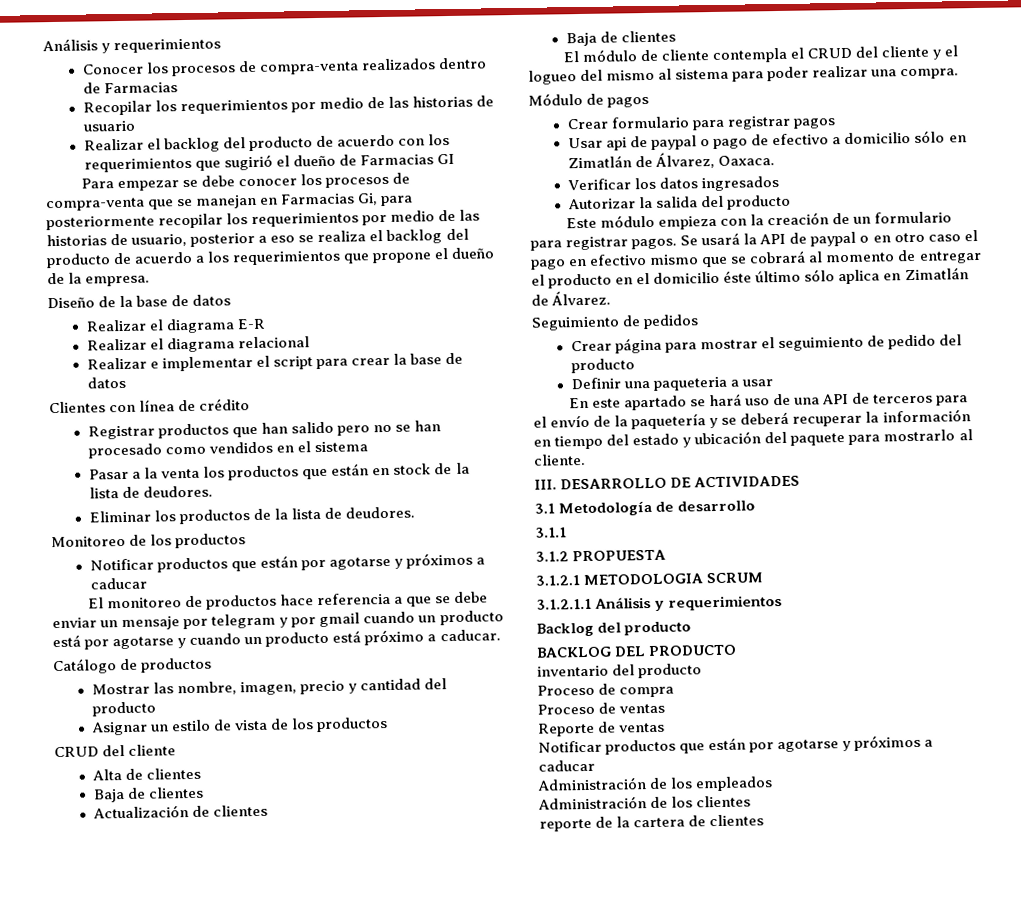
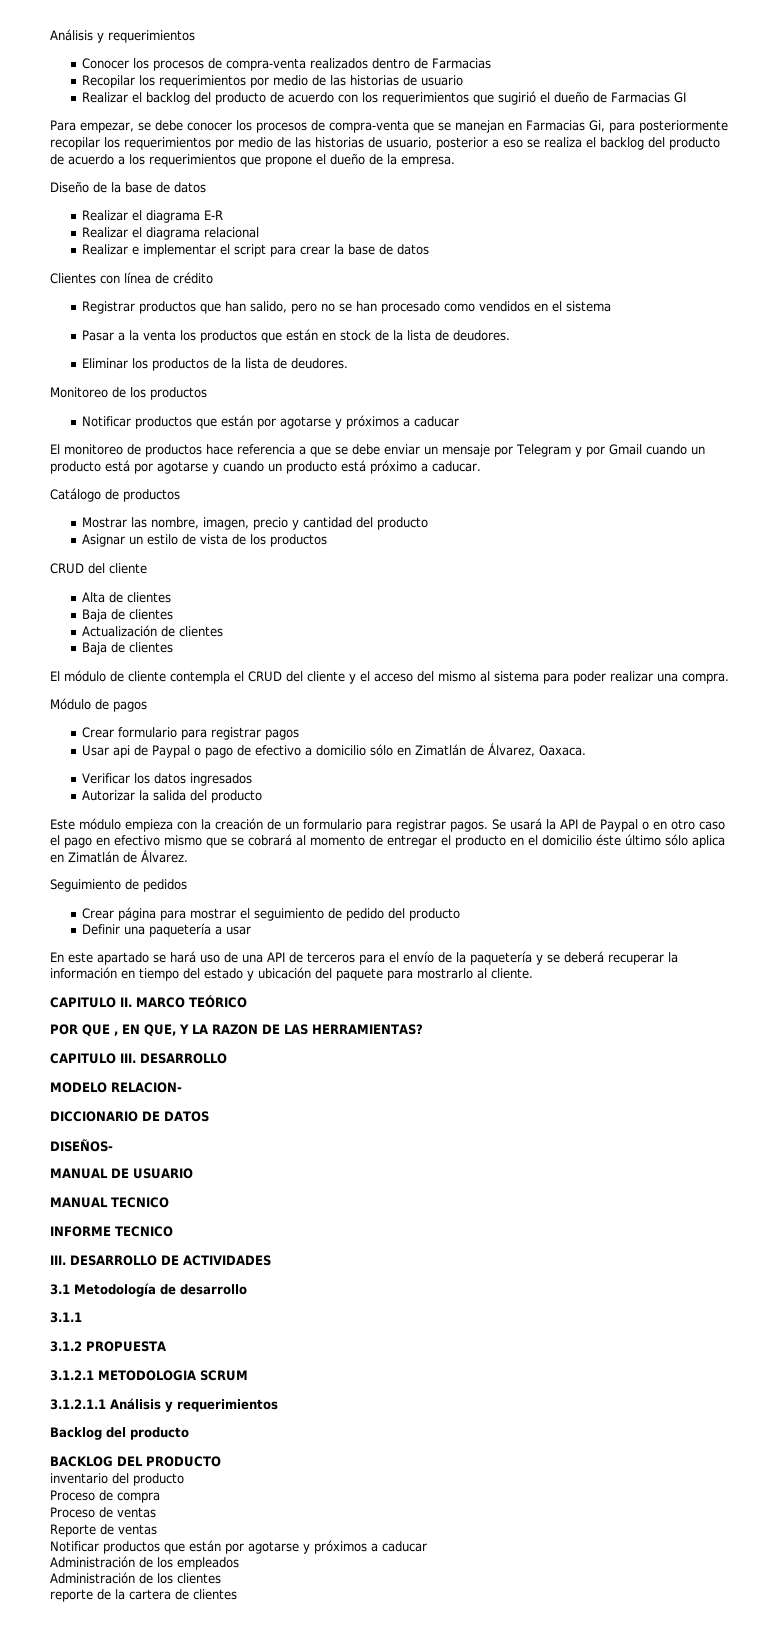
- Para empezar se debe conocer los procesos de compra-venta que se manejan en Farmacias Gi, para posteriormente recopilar los requerimientos por medio de las historias de usuario, posterior a eso se realiza el backlog del producto de acuerdo a los requerimientos que propone el dueño de la empresa.
+ Para empezar, se debe conocer los procesos de compra-venta que se manejan en Farmacias Gi, para posteriormente recopilar los requerimientos por medio de las historias de usuario, posterior a eso se realiza el backlog del producto de acuerdo a los requerimientos que propone el dueño de la empresa.
- Registrar productos que han salido pero no se han procesado como vendidos en el sistema
+ Registrar productos que han salido, pero no se han procesado como vendidos en el sistema
- El monitoreo de productos hace referencia a que se debe enviar un mensaje por telegram y por gmail cuando un producto está por agotarse y cuando un producto está próximo a caducar.
+ El monitoreo de productos hace referencia a que se debe enviar un mensaje por Telegram y por Gmail cuando un producto está por agotarse y cuando un producto está próximo a caducar.
- El módulo de cliente contempla el CRUD del cliente y el logueo del mismo al sistema para poder realizar una compra.
+ El módulo de cliente contempla el CRUD del cliente y el acceso del mismo al sistema para poder realizar una compra.
- Usar api de paypal o pago de efectivo a domicilio sólo en Zimatlán de Álvarez, Oaxaca.
+ Usar api de Paypal o pago de efectivo a domicilio sólo en Zimatlán de Álvarez, Oaxaca.
- Se usará la API de paypal o en otro caso el pago en efectivo mismo que se cobrará al momento de entregar el producto en el domicilio éste último sólo aplica en Zimatlán de Álvarez.
+ Se usará la API de Paypal o en otro caso el pago en efectivo mismo que se cobrará al momento de entregar el producto en el domicilio éste último sólo aplica en Zimatlán de Álvarez.
- Definir una paqueteria a usar
+ Definir una paquetería a usar
+ CAPITULO II. MARCO TEÓRICO
+ POR QUE , EN QUE, Y LA RAZON DE LAS HERRAMIENTAS?
+ CAPITULO III. DESARROLLO
+ MODELO RELACION-
+ DICCIONARIO DE DATOS
+ DISEÑOS-
+ MANUAL DE USUARIO
+ MANUAL TECNICO
+ INFORME TECNICO

